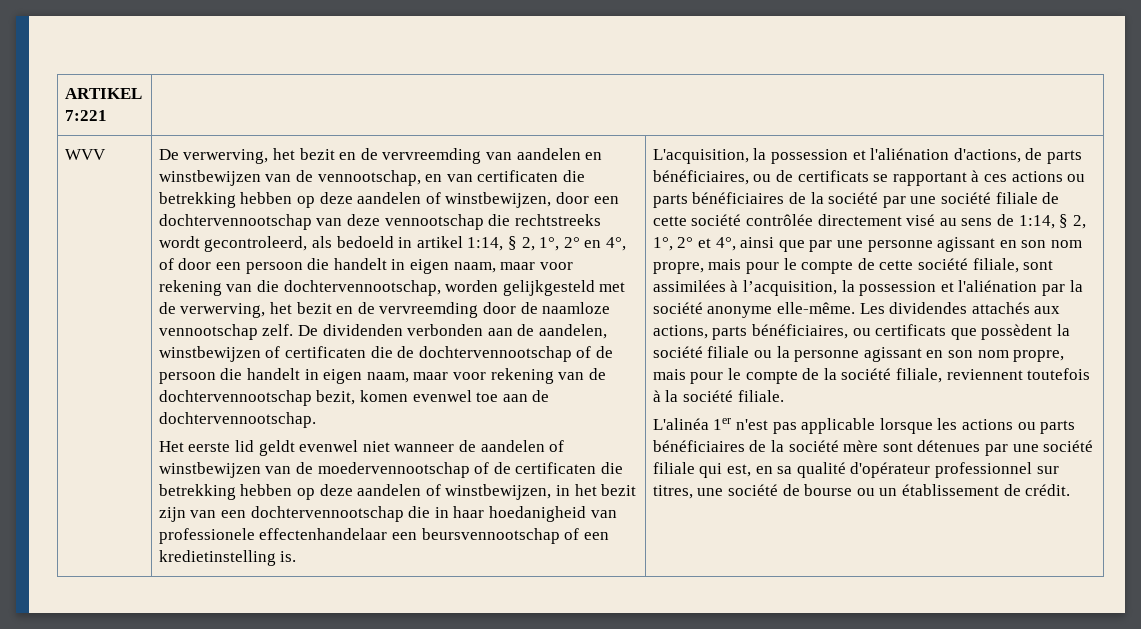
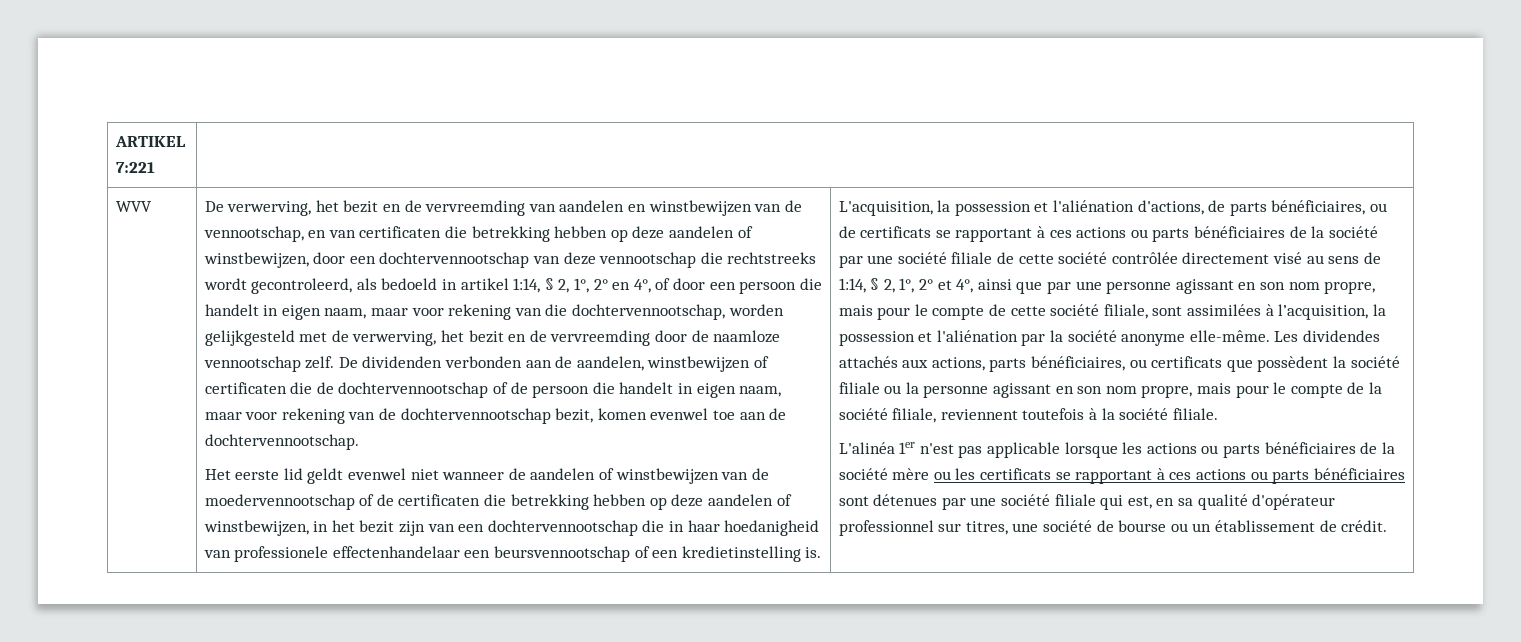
- L'alinéa 1er n'est pas applicable lorsque les actions ou parts bénéficiaires de la société mère sont détenues par une société filiale qui est, en sa qualité d'opérateur professionnel sur titres, une société de bourse ou un établissement de crédit.
+ L'alinéa 1er n'est pas applicable lorsque les actions ou parts bénéficiaires de la société mère ou les certificats se rapportant à ces actions ou parts bénéficiaires sont détenues par une société filiale qui est, en sa qualité d'opérateur professionnel sur titres, une société de bourse ou un établissement de crédit.

